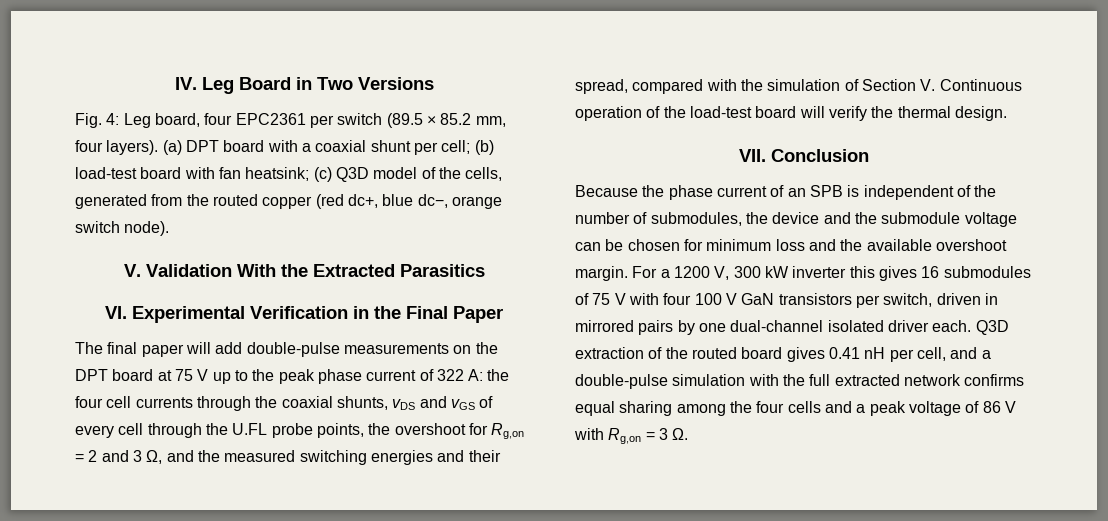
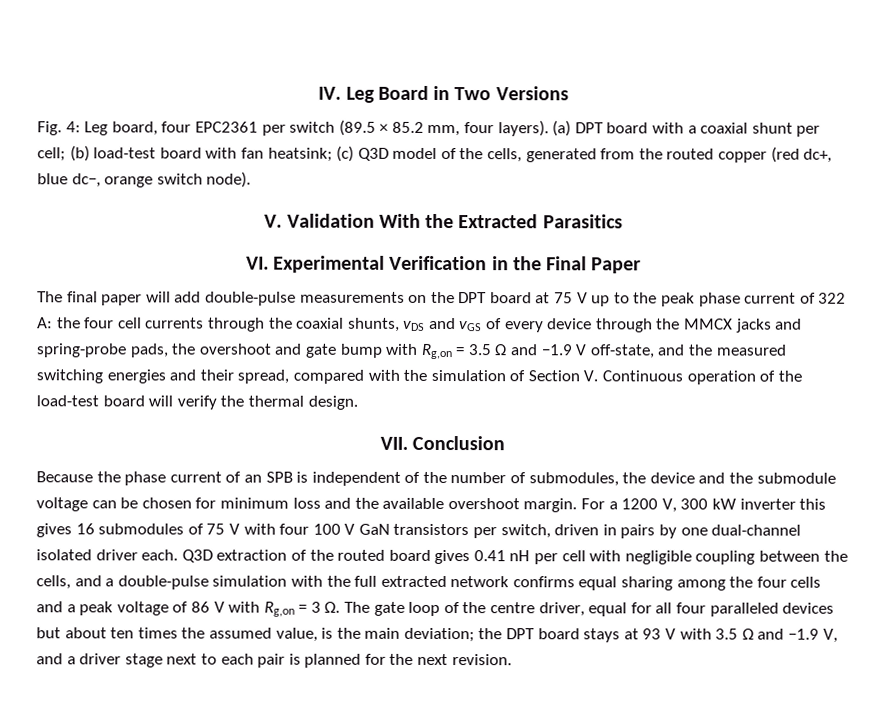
- the four cell currents through the coaxial shunts, vDS and vGS of every cell through the U.FL probe points, the overshoot for Rg,on = 2 and 3 Ω, and the measured switching energies and their spread, compared with the simulation of Section V. Continuous operation of the load-test board will verify the thermal design.
+ the four cell currents through the coaxial shunts, vDS and vGS of every device through the MMCX jacks and spring-probe pads, the overshoot and gate bump with Rg,on = 3.5 Ω and −1.9 V off-state, and the measured switching energies and their spread, compared with the simulation of Section V. Continuous operation of the load-test board will verify the thermal design.
- For a 1200 V, 300 kW inverter this gives 16 submodules of 75 V with four 100 V GaN transistors per switch, driven in mirrored pairs by one dual-channel isolated driver each.
+ For a 1200 V, 300 kW inverter this gives 16 submodules of 75 V with four 100 V GaN transistors per switch, driven in pairs by one dual-channel isolated driver each.
- Q3D extraction of the routed board gives 0.41 nH per cell, and a double-pulse simulation with the full extracted network confirms equal sharing among the four cells and a peak voltage of 86 V with Rg,on = 3 Ω.
+ Q3D extraction of the routed board gives 0.41 nH per cell with negligible coupling between the cells, and a double-pulse simulation with the full extracted network confirms equal sharing among the four cells and a peak voltage of 86 V with Rg,on = 3 Ω. The gate loop of the centre driver, equal for all four paralleled devices but about ten times the assumed value, is the main deviation; the DPT board stays at 93 V with 3.5 Ω and −1.9 V, and a driver stage next to each pair is planned for the next revision.

